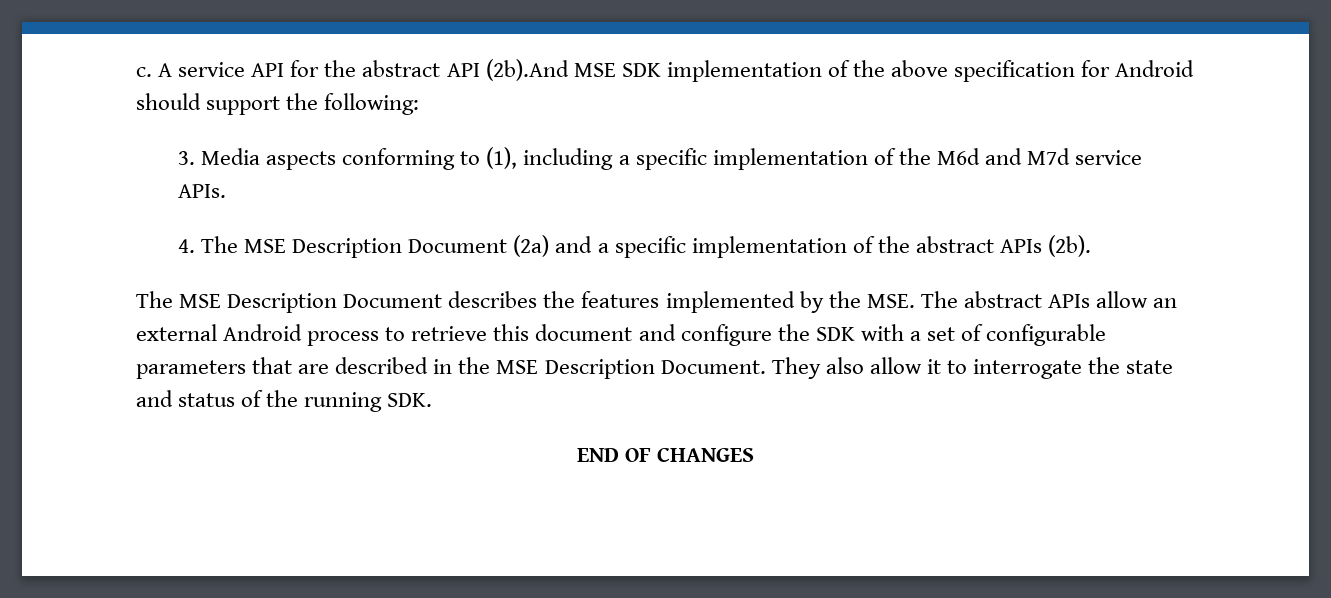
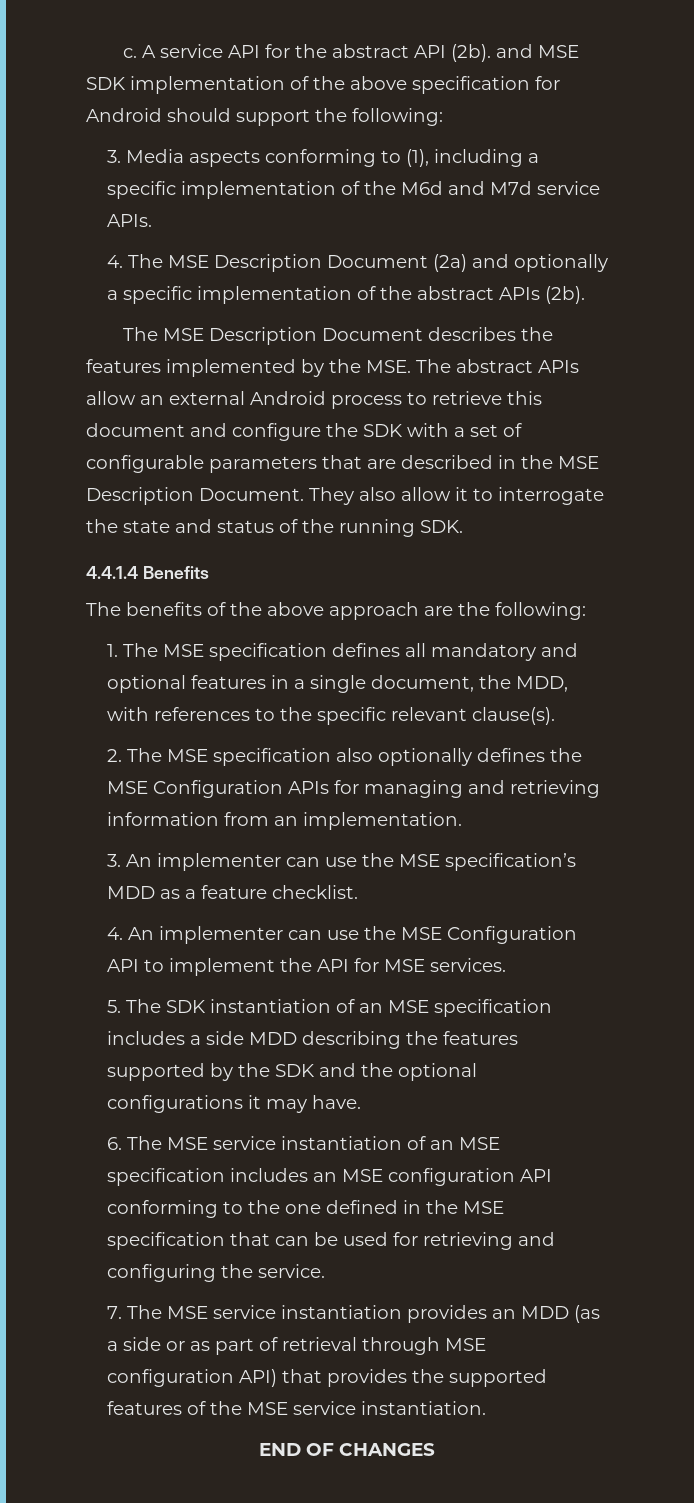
- A service API for the abstract API (2b).And MSE SDK implementation of the above specification for Android should support the following:
+ A service API for the abstract API (2b). and MSE SDK implementation of the above specification for Android should support the following:
- 4. The MSE Description Document (2a) and a specific implementation of the abstract APIs (2b).
+ 4. The MSE Description Document (2a) and optionally a specific implementation of the abstract APIs (2b).
+ 4.4.1.4 Benefits
+ The benefits of the above approach are the following:
+ 1. The MSE specification defines all mandatory and optional features in a single document, the MDD, with references to the specific relevant clause(s).
+ 2. The MSE specification also optionally defines the MSE Configuration APIs for managing and retrieving information from an implementation.
+ 3. An implementer can use the MSE specification’s MDD as a feature checklist.
+ 4. An implementer can use the MSE Configuration API to implement the API for MSE services.
+ 5. The SDK instantiation of an MSE specification includes a side MDD describing the features supported by the SDK and the optional configurations it may have.
+ 6. The MSE service instantiation of an MSE specification includes an MSE configuration API conforming to the one defined in the MSE specification that can be used for retrieving and configuring the service.
+ 7. The MSE service instantiation provides an MDD (as a side or as part of retrieval through MSE configuration API) that provides the supported features of the MSE service instantiation.

